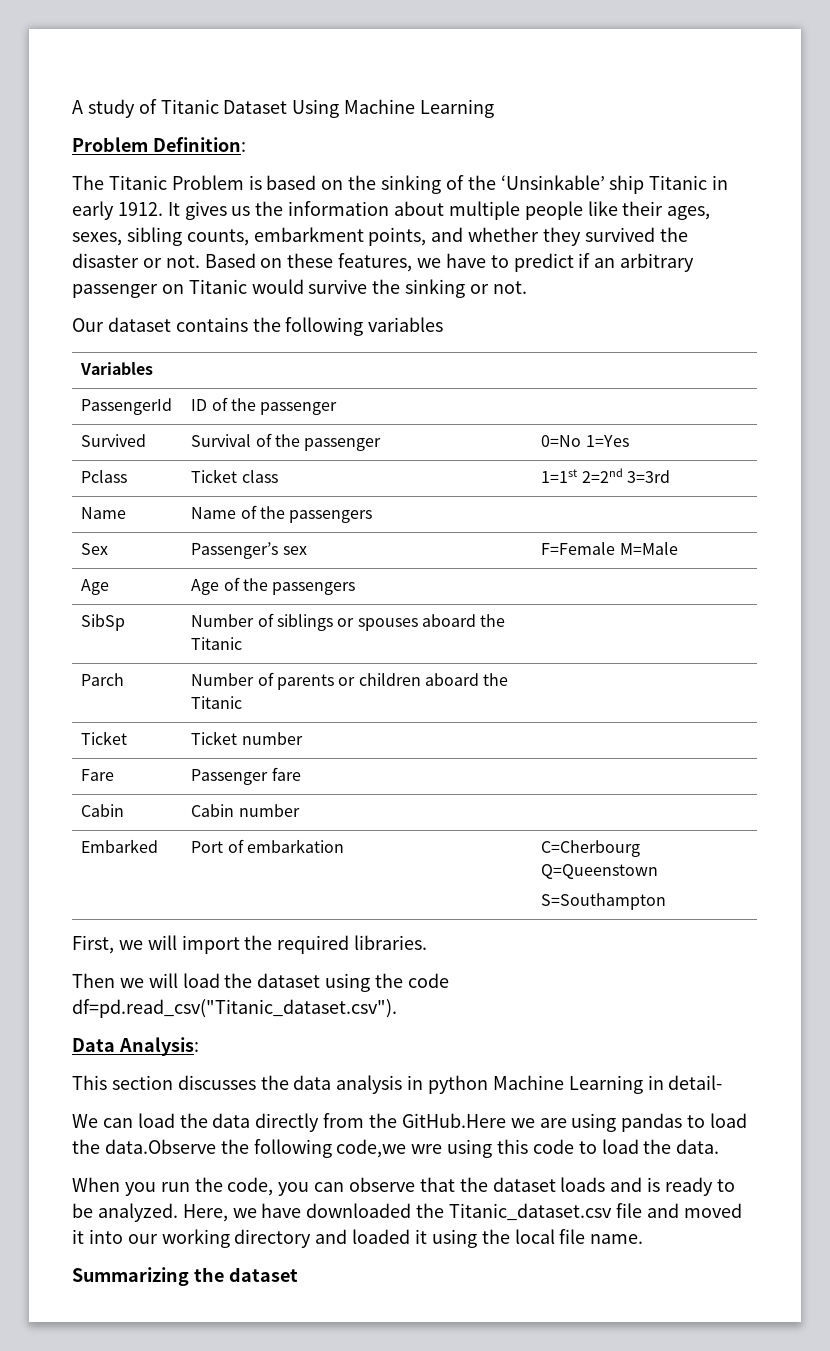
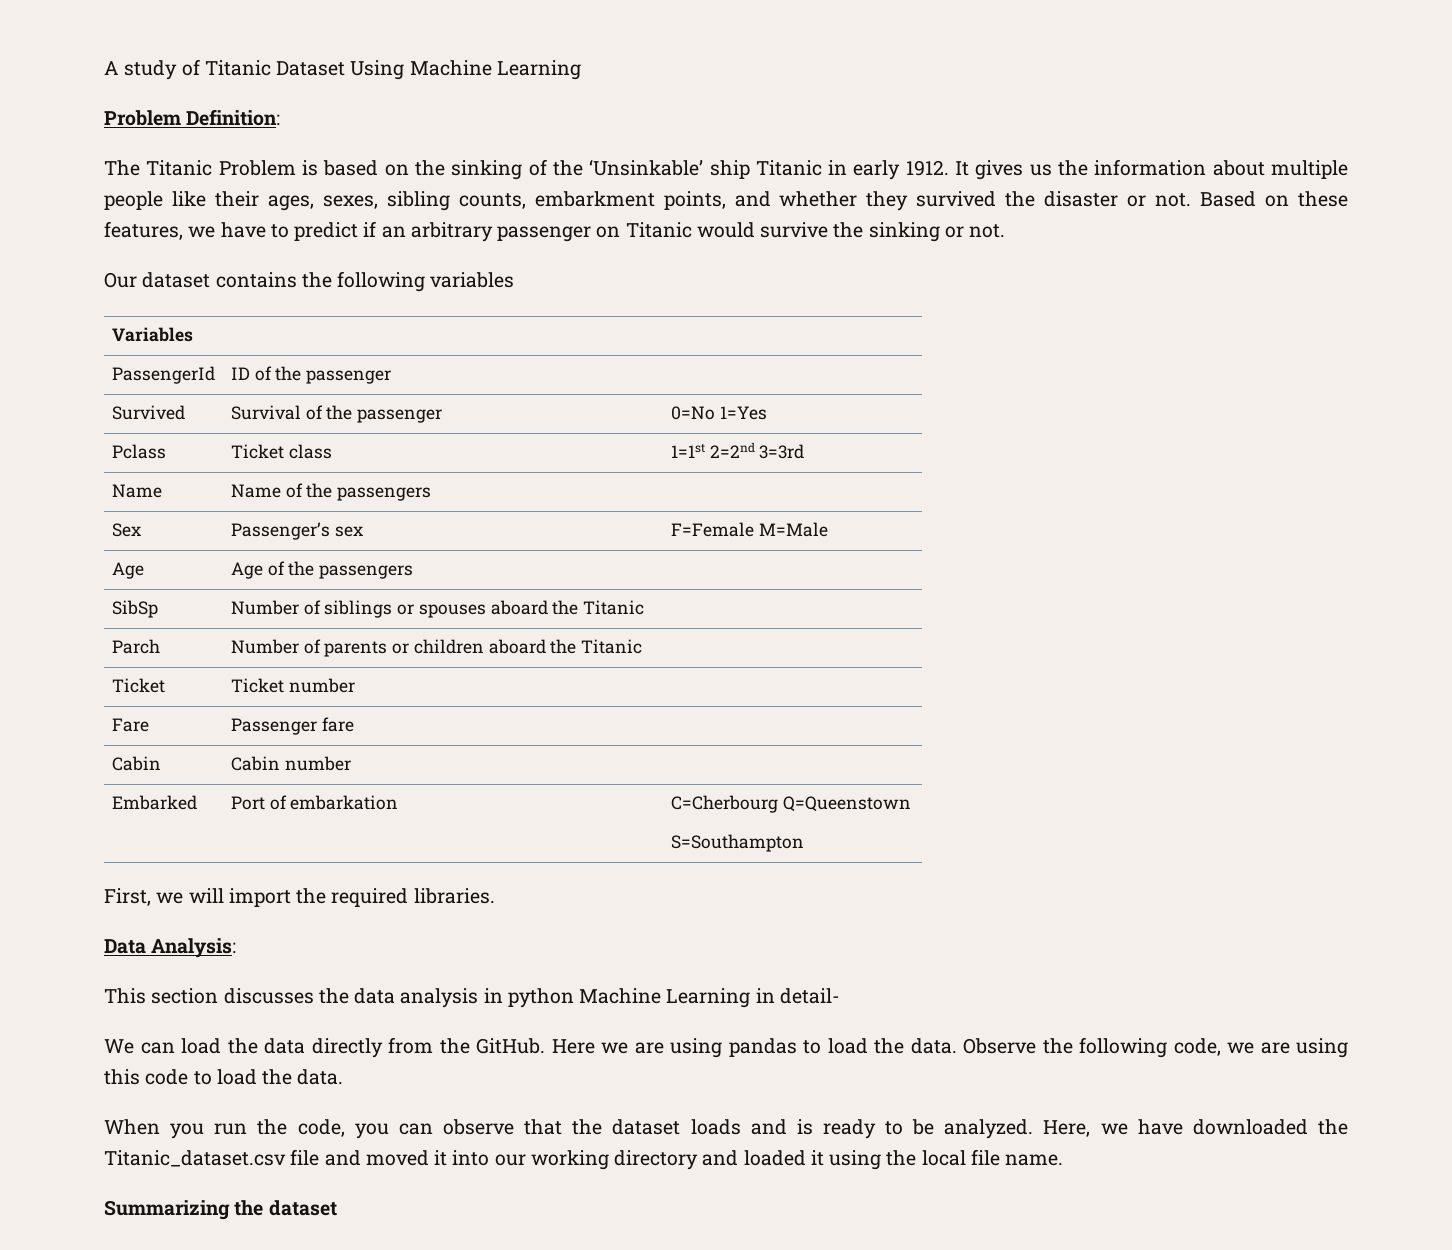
- Then we will load the dataset using the code df=pd.read_csv("Titanic_dataset.csv").
- We can load the data directly from the GitHub.Here we are using pandas to load the data.Observe the following code,we wre using this code to load the data.
+ We can load the data directly from the GitHub. Here we are using pandas to load the data. Observe the following code, we are using this code to load the data.

